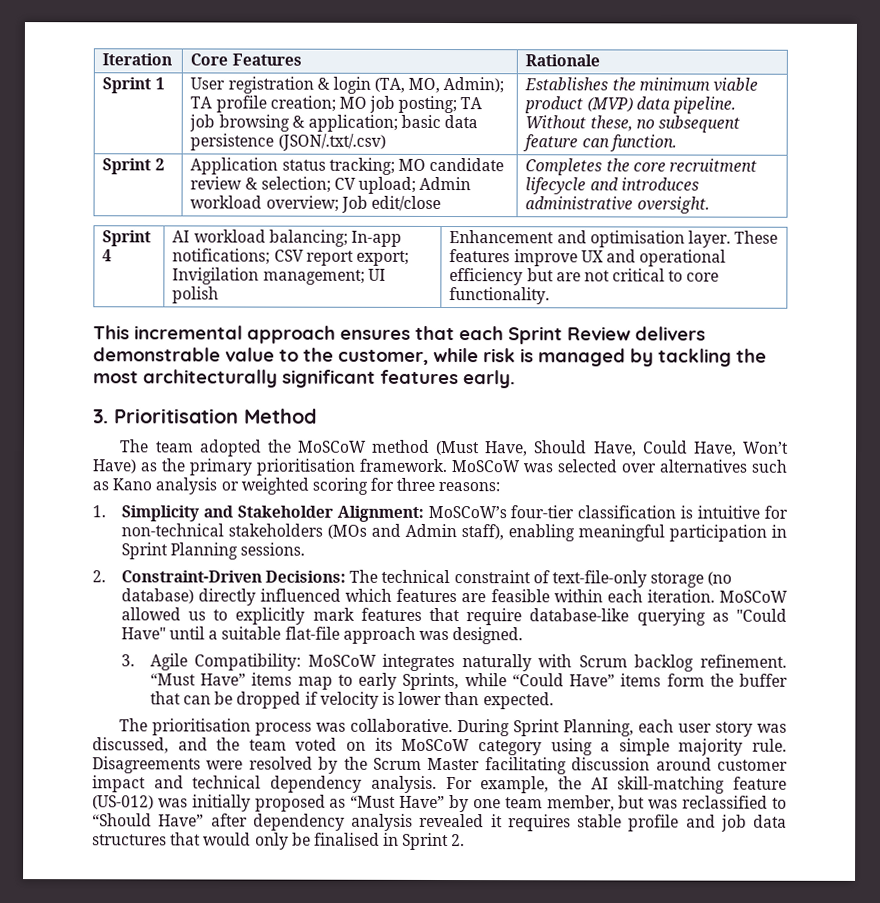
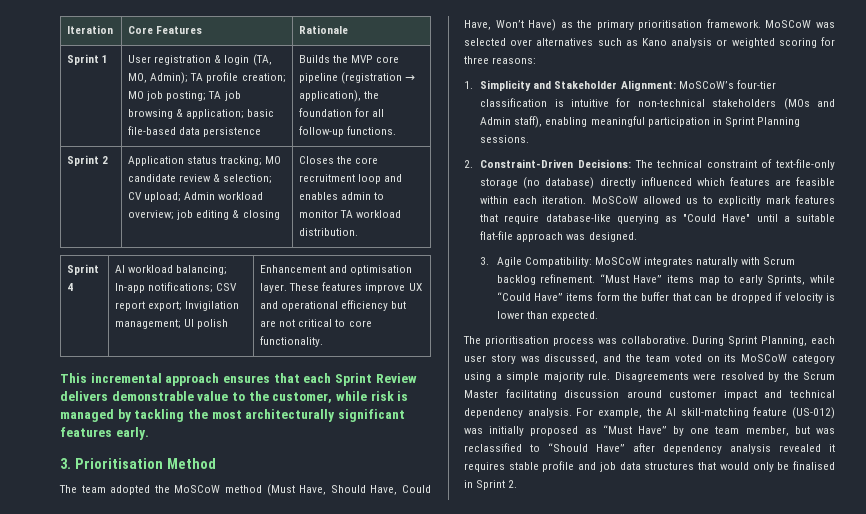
- Sprint 1 | User registration & login (TA, MO, Admin); TA profile creation; MO job posting; TA job browsing & application; basic data persistence (JSON/.txt/.csv) | Establishes the minimum viable product (MVP) data pipeline. Without these, no subsequent feature can function.
+ Sprint 1 | User registration & login (TA, MO, Admin); TA profile creation; MO job posting; TA job browsing & application; basic file-based data persistence | Builds the MVP core pipeline (registration → application), the foundation for all follow-up functions.
- Sprint 2 | Application status tracking; MO candidate review & selection; CV upload; Admin workload overview; Job edit/close | Completes the core recruitment lifecycle and introduces administrative oversight.
+ Sprint 2 | Application status tracking; MO candidate review & selection; CV upload; Admin workload overview; job editing & closing | Closes the core recruitment loop and enables admin to monitor TA workload distribution.

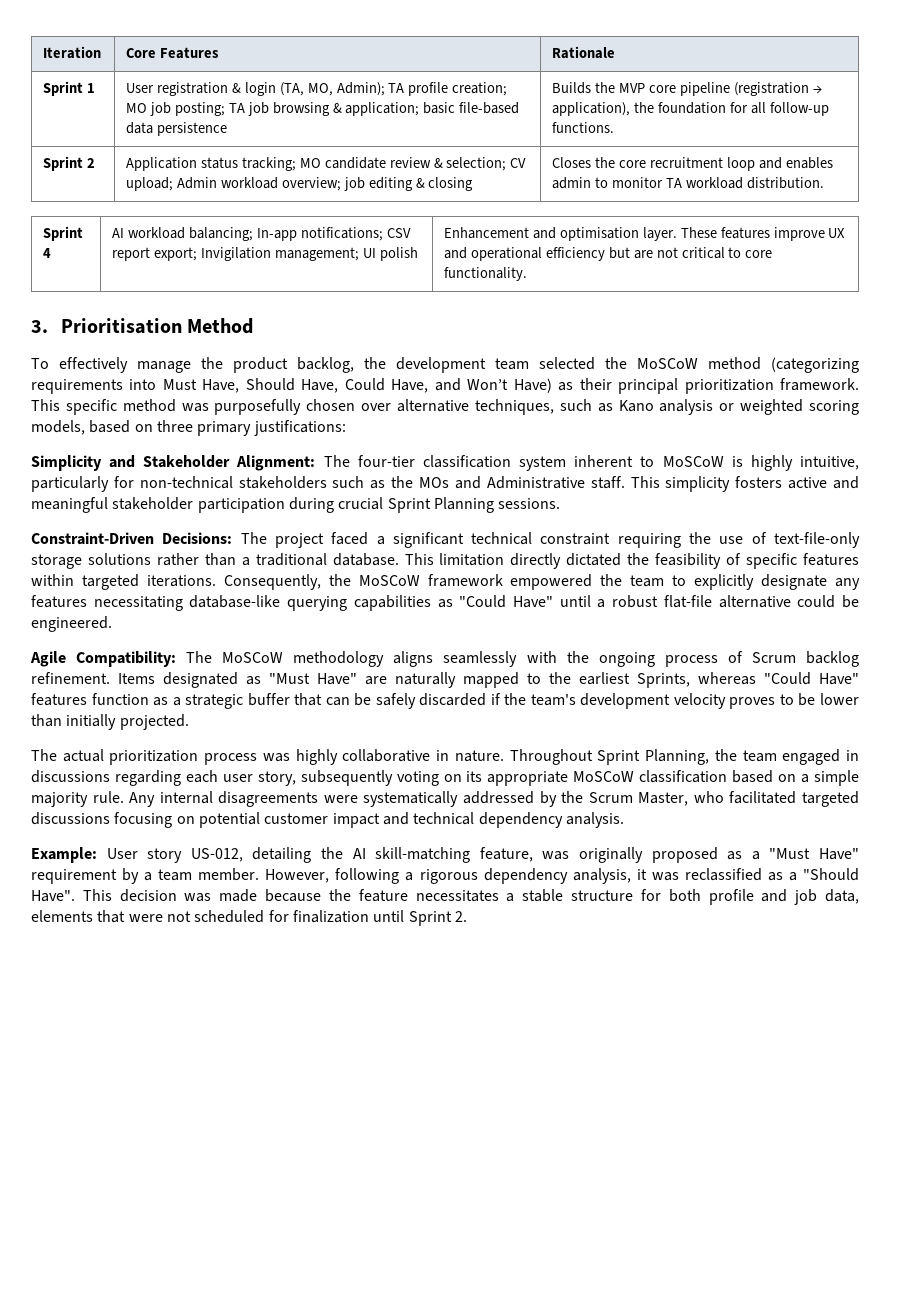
- This incremental approach ensures that each Sprint Review delivers demonstrable value to the customer, while risk is managed by tackling the most architecturally significant features early.
  3. Prioritisation Method
- The team adopted the MoSCoW method (Must Have, Should Have, Could Have, Won’t Have) as the primary prioritisation framework. MoSCoW was selected over alternatives such as Kano analysis or weighted scoring for three reasons:
- 1. Simplicity and Stakeholder Alignment: MoSCoW’s four-tier classification is intuitive for non-technical stakeholders (MOs and Admin staff), enabling meaningful participation in Sprint Planning sessions.
+ To effectively manage the product backlog, the development team selected the MoSCoW method (categorizing requirements into Must Have, Should Have, Could Have, and Won’t Have) as their principal prioritization framework. This specific method was purposefully chosen over alternative techniques, such as Kano analysis or weighted scoring models, based on three primary justifications:
+ Simplicity and Stakeholder Alignment: The four-tier classification system inherent to MoSCoW is highly intuitive, particularly for non-technical stakeholders such as the MOs and Administrative staff. This simplicity fosters active and meaningful stakeholder participation during crucial Sprint Planning sessions.
- 2. Constraint-Driven Decisions: The technical constraint of text-file-only storage (no database) directly influenced which features are feasible within each iteration. MoSCoW allowed us to explicitly mark features that require database-like querying as "Could Have" until a suitable flat-file approach was designed.
- 3. Agile Compatibility: MoSCoW integrates naturally with Scrum backlog refinement. “Must Have” items map to early Sprints, while “Could Have” items form the buffer that can be dropped if velocity is lower than expected.
- The prioritisation process was collaborative. During Sprint Planning, each user story was discussed, and the team voted on its MoSCoW category using a simple majority rule. Disagreements were resolved by the Scrum Master facilitating discussion around customer impact and technical dependency analysis. For example, the AI skill-matching feature (US-012) was initially proposed as “Must Have” by one team member, but was reclassified to “Should Have” after dependency analysis revealed it requires stable profile and job data structures that would only be finalised in Sprint 2.
+ Constraint-Driven Decisions: The project faced a significant technical constraint requiring the use of text-file-only storage solutions rather than a traditional database. This limitation directly dictated the feasibility of specific features within targeted iterations. Consequently, the MoSCoW framework empowered the team to explicitly designate any features necessitating database-like querying capabilities as "Could Have" until a robust flat-file alternative could be engineered.
+ Agile Compatibility: The MoSCoW methodology aligns seamlessly with the ongoing process of Scrum backlog refinement. Items designated as "Must Have" are naturally mapped to the earliest Sprints, whereas "Could Have" features function as a strategic buffer that can be safely discarded if the team's development velocity proves to be lower than initially projected.
+ The actual prioritization process was highly collaborative in nature. Throughout Sprint Planning, the team engaged in discussions regarding each user story, subsequently voting on its appropriate MoSCoW classification based on a simple majority rule. Any internal disagreements were systematically addressed by the Scrum Master, who facilitated targeted discussions focusing on potential customer impact and technical dependency analysis.
+ Example: User story US-012, detailing the AI skill-matching feature, was originally proposed as a "Must Have" requirement by a team member. However, following a rigorous dependency analysis, it was reclassified as a "Should Have". This decision was made because the feature necessitates a stable structure for both profile and job data, elements that were not scheduled for finalization until Sprint 2.

